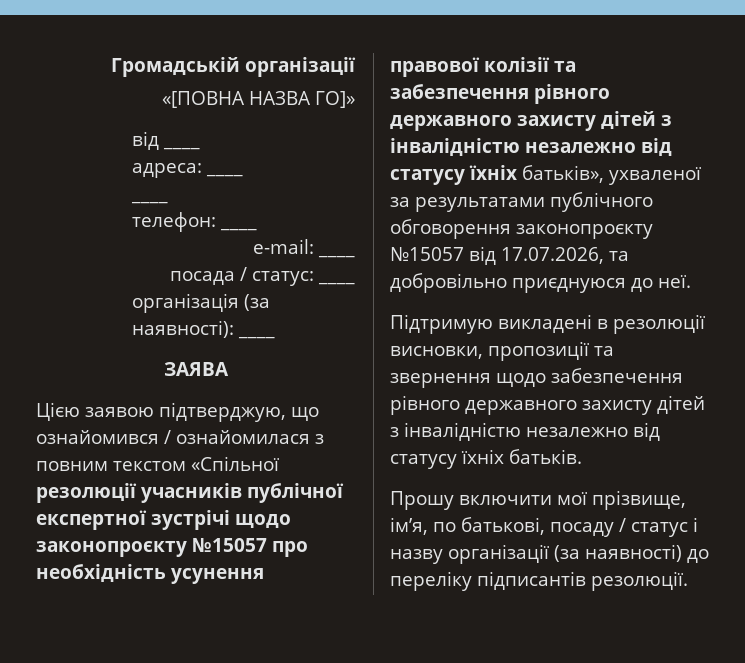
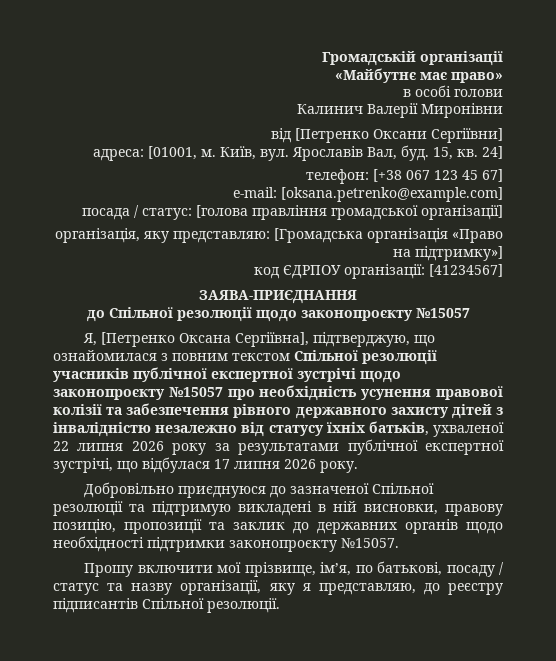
- «[ПОВНА НАЗВА ГО]»
- від ____
- адреса: ____
- ____
- телефон: ____
+ «Майбутнє має право»
+ в особі голови
+ Калинич Валерії Миронівни
+ від [Петренко Оксани Сергіївни]
+ адреса: [01001, м. Київ, вул. Ярославів Вал, буд. 15, кв. 24]
+ телефон: [+38 067 123 45 67]
- e-mail: ____
+ e-mail: [oksana.petrenko@example.com]
- посада / статус: ____
- організація (за наявності): ____
- ЗАЯВА
- Цією заявою підтверджую, що ознайомився / ознайомилася з повним текстом «Спільної резолюції учасників публічної експертної зустрічі щодо законопроєкту №15057 про необхідність усунення правової колізії та забезпечення рівного державного захисту дітей з інвалідністю незалежно від статусу їхніх батьків», ухваленої за результатами публічного обговорення законопроєкту №15057 від 17.07.2026, та добровільно приєднуюся до неї.
- Підтримую викладені в резолюції висновки, пропозиції та звернення щодо забезпечення рівного державного захисту дітей з інвалідністю незалежно від статусу їхніх батьків.
+ посада / статус: [голова правління громадської організації]
+ організація, яку представляю: [Громадська організація «Право на підтримку»]
+ код ЄДРПОУ організації: [41234567]
+ ЗАЯВА-ПРИЄДНАННЯ
+ до Спільної резолюції щодо законопроєкту №15057
+ Я, [Петренко Оксана Сергіївна], підтверджую, що ознайомилася з повним текстом Спільної резолюції учасників публічної експертної зустрічі щодо законопроєкту №15057 про необхідність усунення правової колізії та забезпечення рівного державного захисту дітей з інвалідністю незалежно від статусу їхніх батьків, ухваленої 22 липня 2026 року за результатами публічної експертної зустрічі, що відбулася 17 липня 2026 року.
+ Добровільно приєднуюся до зазначеної Спільної резолюції та підтримую викладені в ній висновки, правову позицію, пропозиції та заклик до державних органів щодо необхідності підтримки законопроєкту №15057.
- Прошу включити мої прізвище, ім’я, по батькові, посаду / статус і назву організації (за наявності) до переліку підписантів резолюції.
+ Прошу включити мої прізвище, ім’я, по батькові, посаду / статус та назву організації, яку я представляю, до реєстру підписантів Спільної резолюції.

